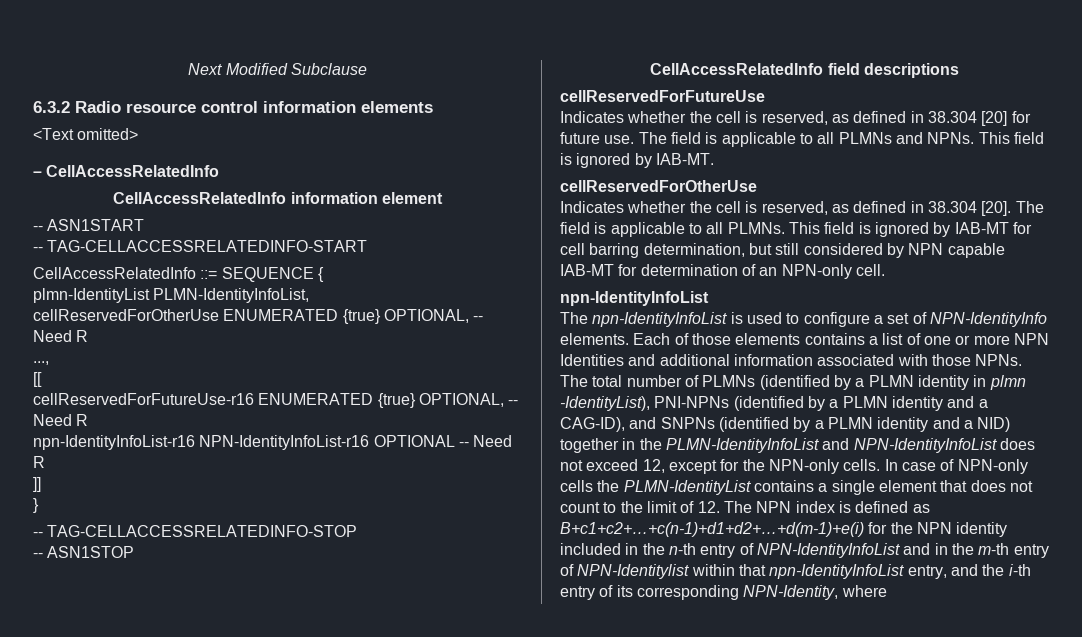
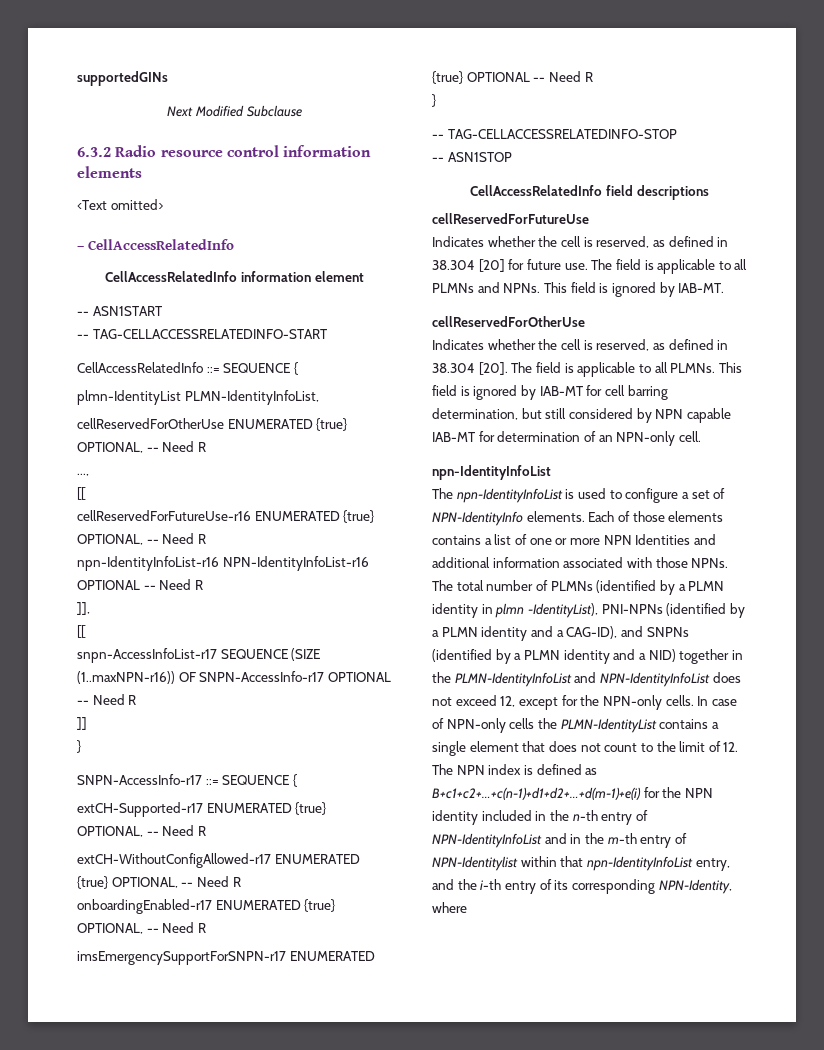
+ supportedGINs
+ ]],
+ [[
+ snpn-AccessInfoList-r17 SEQUENCE (SIZE (1..maxNPN-r16)) OF SNPN-AccessInfo-r17 OPTIONAL -- Need R
  ]]
+ }
+ SNPN-AccessInfo-r17 ::= SEQUENCE {
+ extCH-Supported-r17 ENUMERATED {true} OPTIONAL, -- Need R
+ extCH-WithoutConfigAllowed-r17 ENUMERATED {true} OPTIONAL, -- Need R
+ onboardingEnabled-r17 ENUMERATED {true} OPTIONAL, -- Need R
+ imsEmergencySupportForSNPN-r17 ENUMERATED {true} OPTIONAL -- Need R

